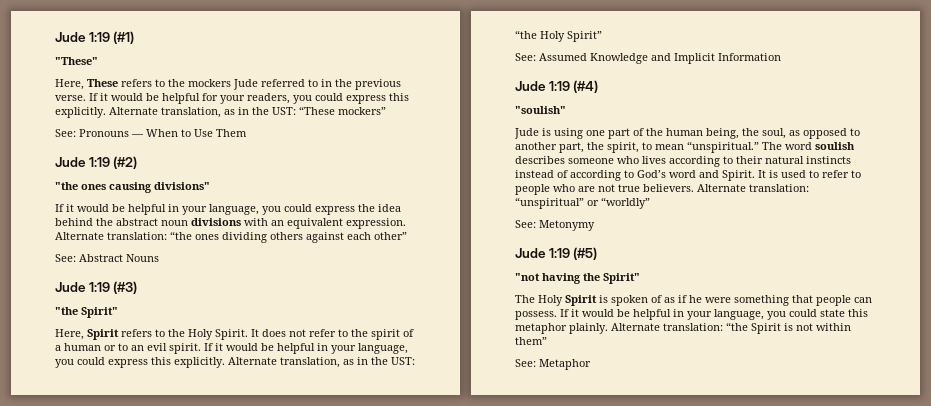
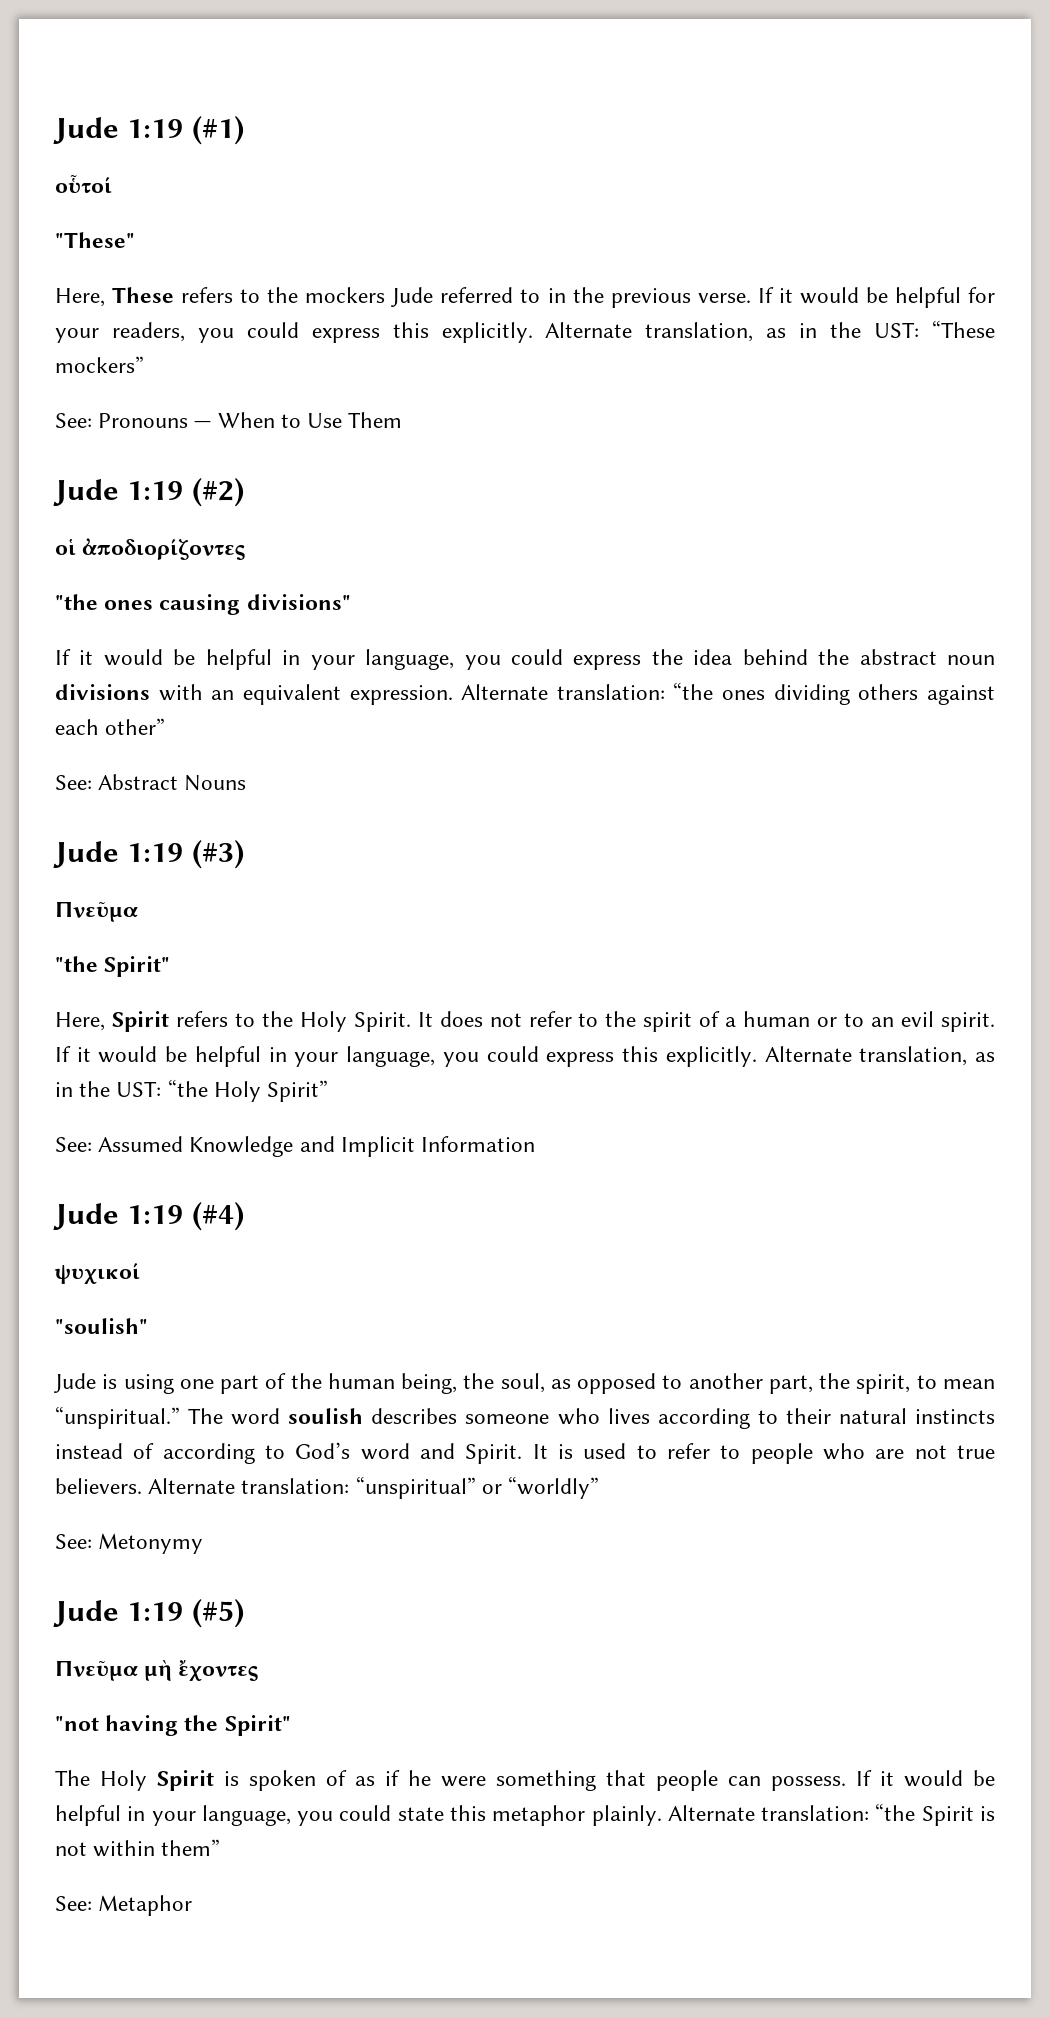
+ οὗτοί
+ οἱ ἀποδιορίζοντες
  Jude 1:19 (#3)
+ Πνεῦμα
+ ψυχικοί
+ Πνεῦμα μὴ ἔχοντες

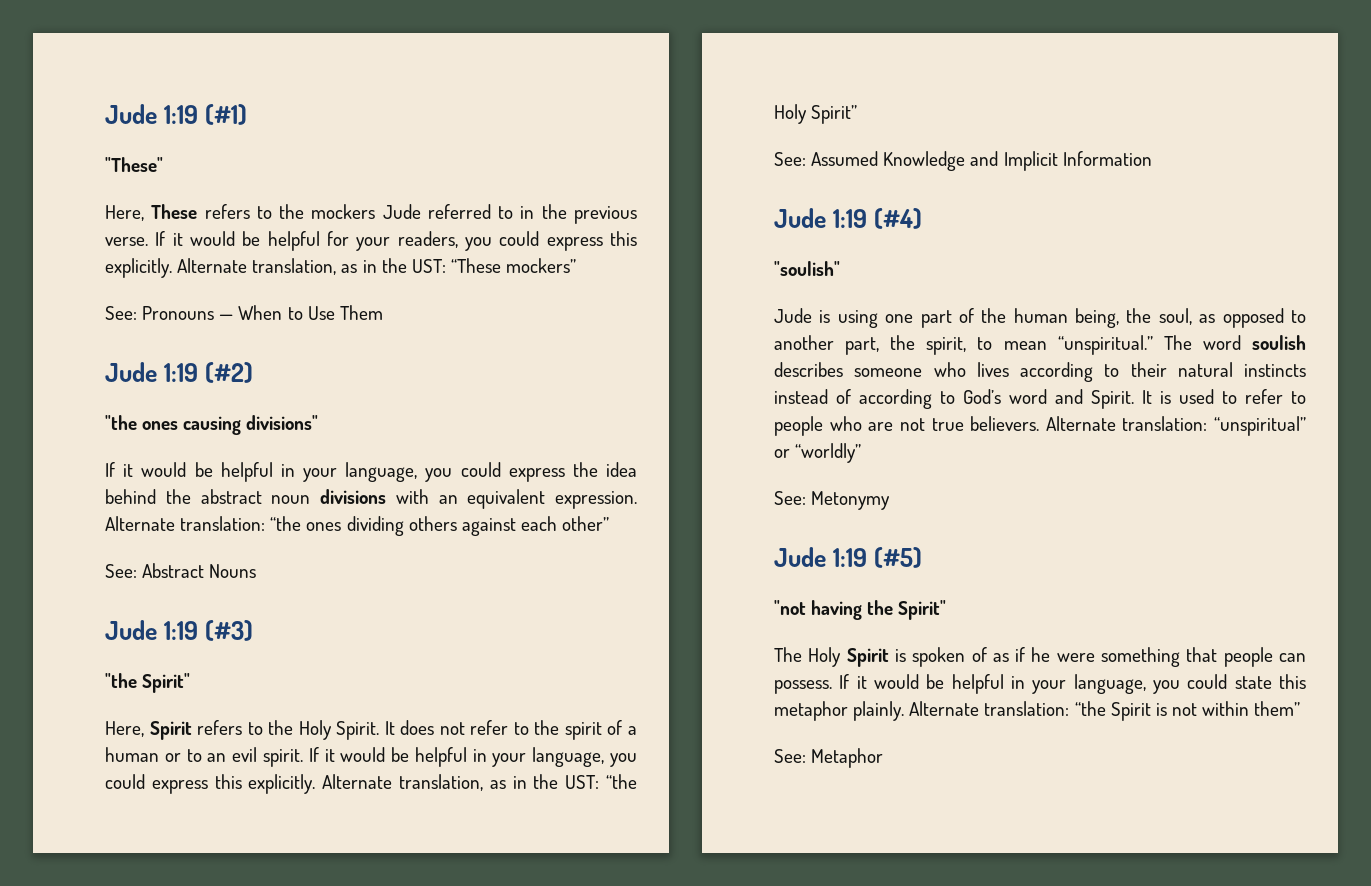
- οὗτοί
- οἱ ἀποδιορίζοντες
  Jude 1:19 (#3)
- Πνεῦμα
- ψυχικοί
- Πνεῦμα μὴ ἔχοντες

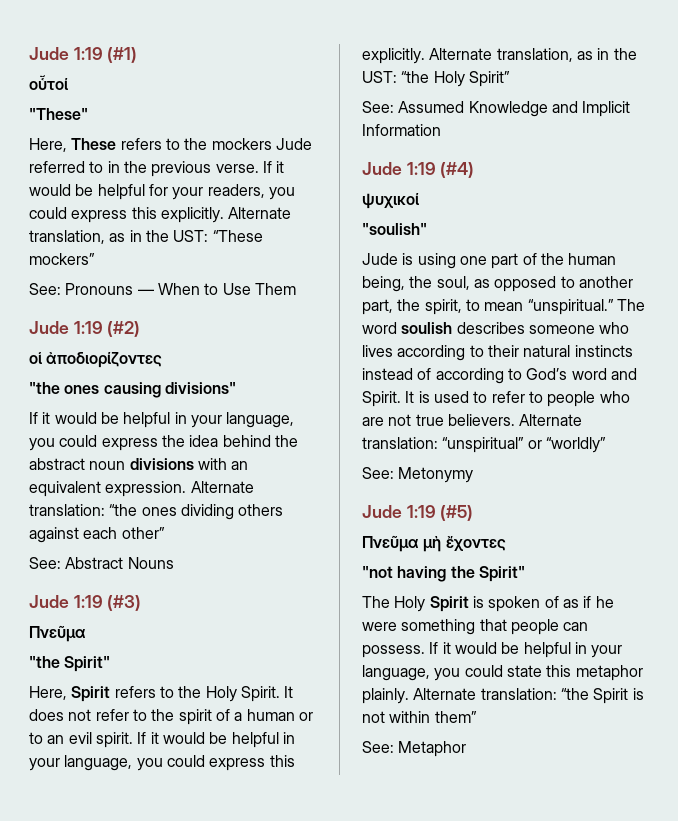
+ οὗτοί
+ οἱ ἀποδιορίζοντες
  Jude 1:19 (#3)
+ Πνεῦμα
+ ψυχικοί
+ Πνεῦμα μὴ ἔχοντες

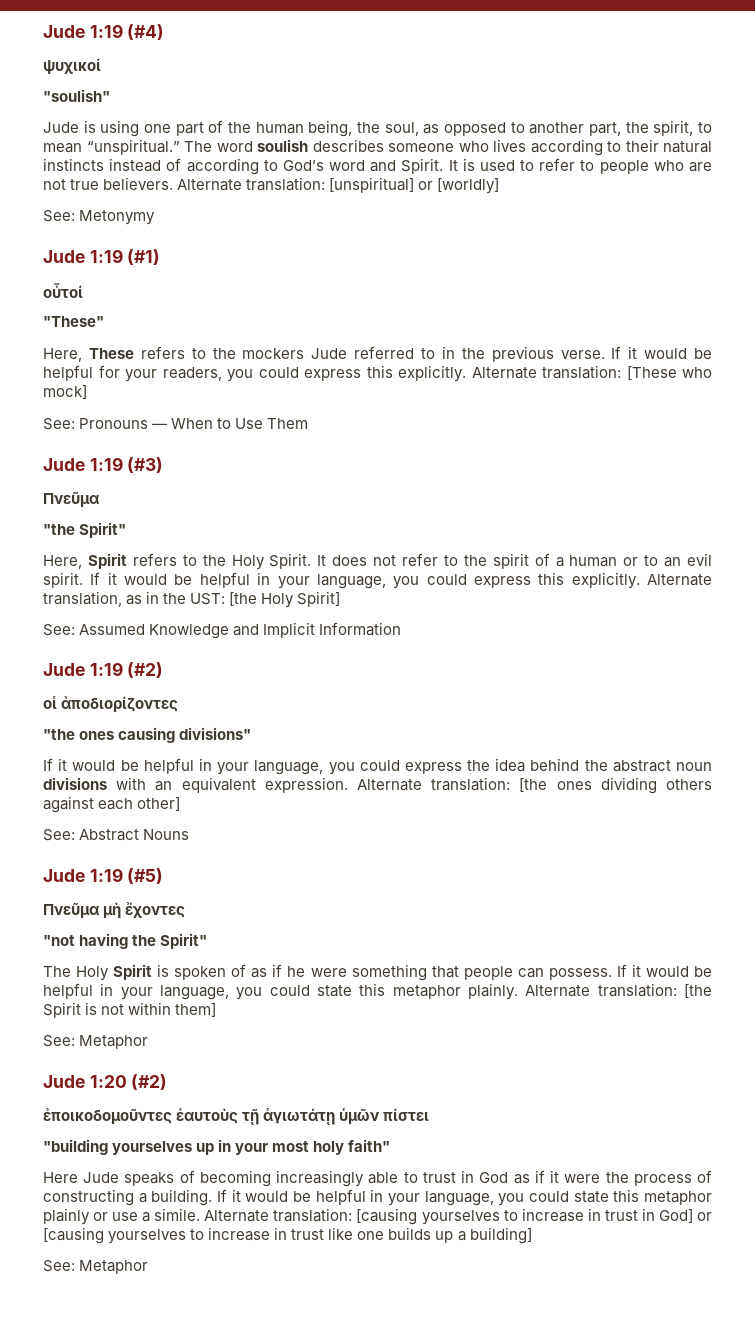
- Jude 1:19 (#1)
- οὗτοί
- "These"
- Here, These refers to the mockers Jude referred to in the previous verse. If it would be helpful for your readers, you could express this explicitly. Alternate translation, as in the UST: “These mockers”
- See: Pronouns — When to Use Them
- Jude 1:19 (#2)
- οἱ ἀποδιορίζοντες
- "the ones causing divisions"
- If it would be helpful in your language, you could express the idea behind the abstract noun divisions with an equivalent expression. Alternate translation: “the ones dividing others against each other”
- See: Abstract Nouns
- Jude 1:19 (#3)
- Πνεῦμα
- "the Spirit"
- Here, Spirit refers to the Holy Spirit. It does not refer to the spirit of a human or to an evil spirit. If it would be helpful in your language, you could express this explicitly. Alternate translation, as in the UST: “the Holy Spirit”
- See: Assumed Knowledge and Implicit Information
- Alternate translation: “unspiritual” or “worldly”
+ Alternate translation: [unspiritual] or [worldly]
+ Jude 1:19 (#1)
+ οὗτοί
+ "These"
+ Here, These refers to the mockers Jude referred to in the previous verse. If it would be helpful for your readers, you could express this explicitly. Alternate translation: [These who mock]
+ See: Pronouns — When to Use Them
+ Jude 1:19 (#3)
+ Πνεῦμα
+ "the Spirit"
+ Here, Spirit refers to the Holy Spirit. It does not refer to the spirit of a human or to an evil spirit. If it would be helpful in your language, you could express this explicitly. Alternate translation, as in the UST: [the Holy Spirit]
+ See: Assumed Knowledge and Implicit Information
+ Jude 1:19 (#2)
+ οἱ ἀποδιορίζοντες
+ "the ones causing divisions"
+ If it would be helpful in your language, you could express the idea behind the abstract noun divisions with an equivalent expression. Alternate translation: [the ones dividing others against each other]
+ See: Abstract Nouns
- Alternate translation: “the Spirit is not within them”
+ Alternate translation: [the Spirit is not within them]
+ See: Metaphor
+ Jude 1:20 (#2)
+ ἐποικοδομοῦντες ἑαυτοὺς τῇ ἁγιωτάτῃ ὑμῶν πίστει
+ "building yourselves up in your most holy faith"
+ Here Jude speaks of becoming increasingly able to trust in God as if it were the process of constructing a building. If it would be helpful in your language, you could state this metaphor plainly or use a simile. Alternate translation: [causing yourselves to increase in trust in God] or [causing yourselves to increase in trust like one builds up a building]

